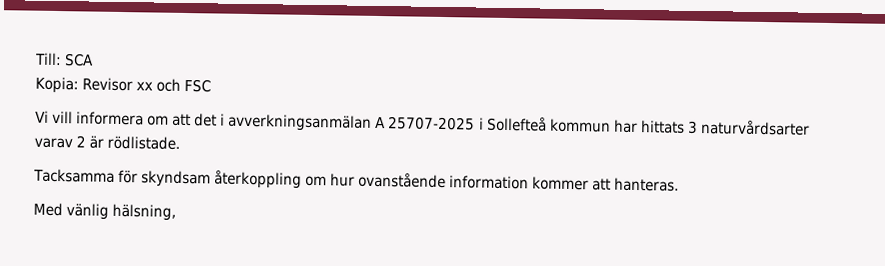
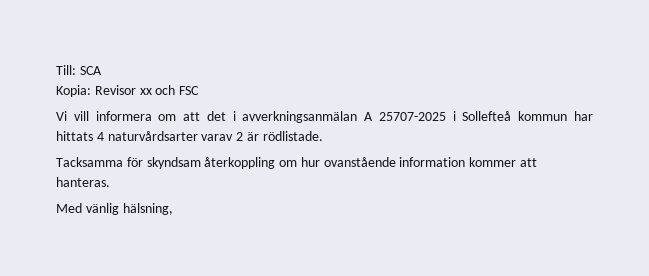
- Vi vill informera om att det i avverkningsanmälan A 25707-2025 i Sollefteå kommun har hittats 3 naturvårdsarter varav 2 är rödlistade.
+ Vi vill informera om att det i avverkningsanmälan A 25707-2025 i Sollefteå kommun har hittats 4 naturvårdsarter varav 2 är rödlistade.

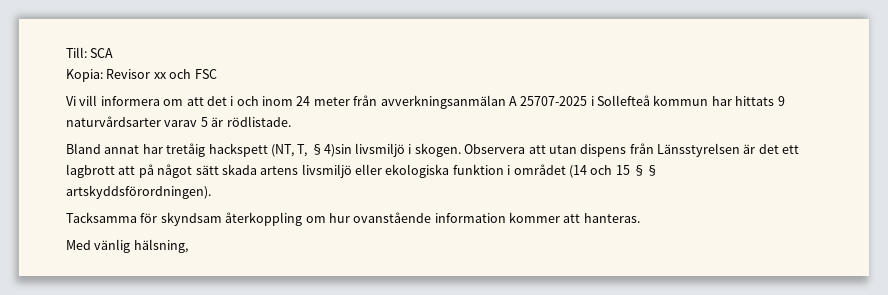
- Vi vill informera om att det i avverkningsanmälan A 25707-2025 i Sollefteå kommun har hittats 4 naturvårdsarter varav 2 är rödlistade.
+ Vi vill informera om att det i och inom 24 meter från avverkningsanmälan A 25707-2025 i Sollefteå kommun har hittats 9 naturvårdsarter varav 5 är rödlistade.
+ Bland annat har tretåig hackspett (NT, T, §4)sin livsmiljö i skogen. Observera att utan dispens från Länsstyrelsen är det ett lagbrott att på något sätt skada artens livsmiljö eller ekologiska funktion i området (14 och 15 §§ artskyddsförordningen).

